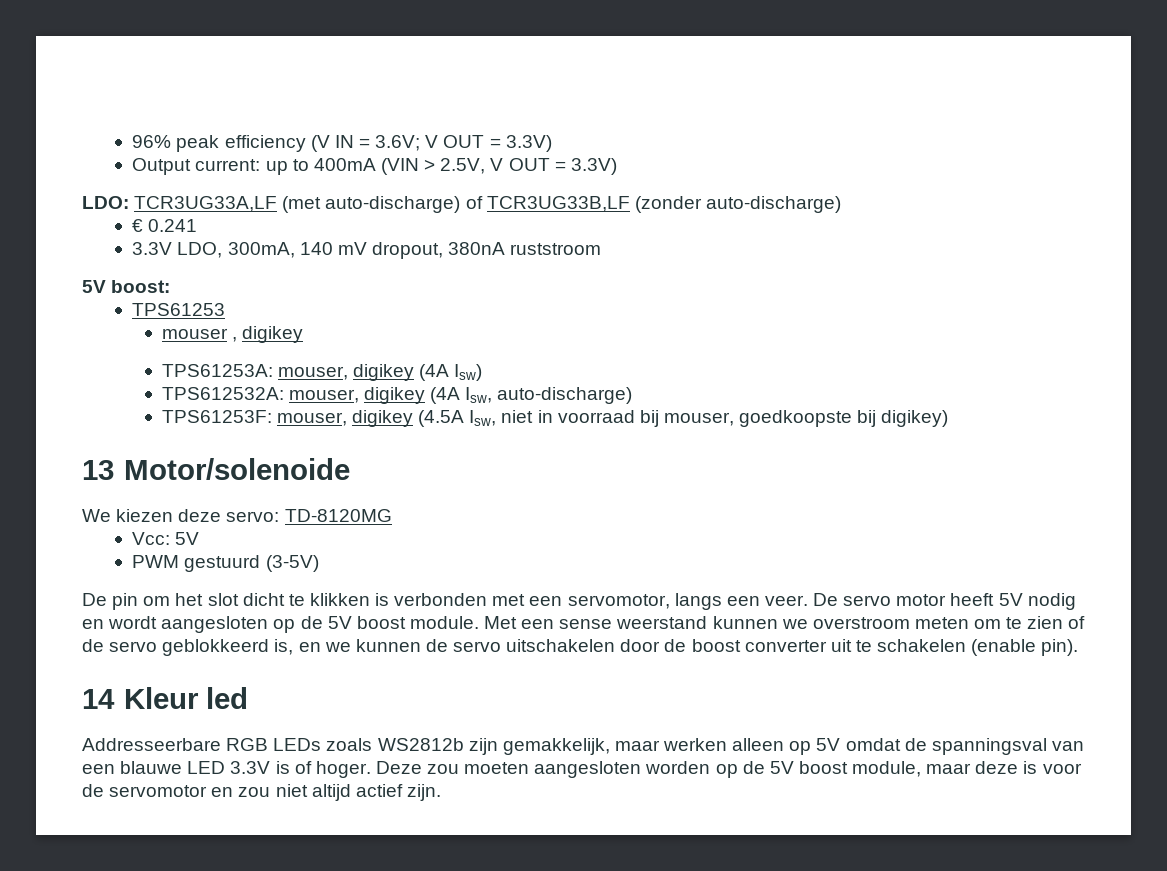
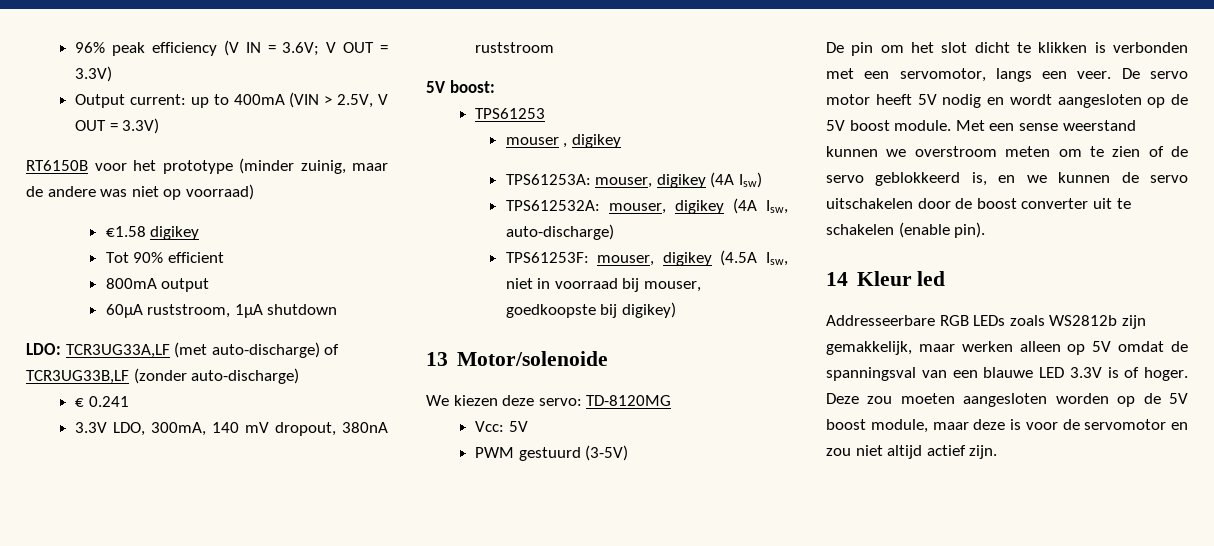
+ RT6150B voor het prototype (minder zuinig, maar de andere was niet op voorraad)
+ €1.58 digikey
+ Tot 90% efficient
+ 800mA output
+ 60µA ruststroom, 1µA shutdown

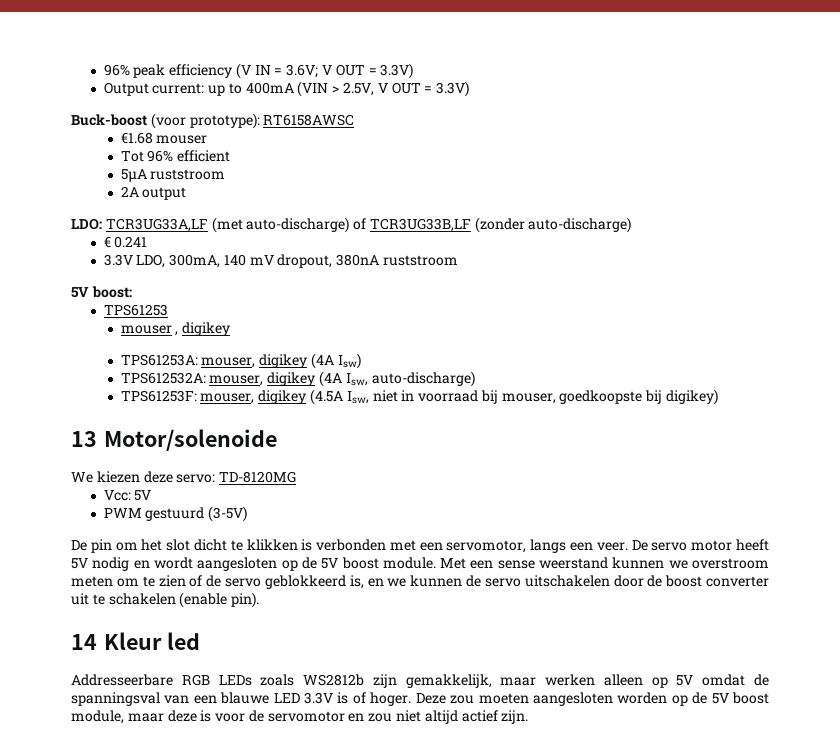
- RT6150B voor het prototype (minder zuinig, maar de andere was niet op voorraad)
- €1.58 digikey
+ Buck-boost (voor prototype): RT6158AWSC
+ €1.68 mouser
- Tot 90% efficient
+ Tot 96% efficient
- 800mA output
- 60µA ruststroom, 1µA shutdown
+ 5µA ruststroom
+ 2A output

